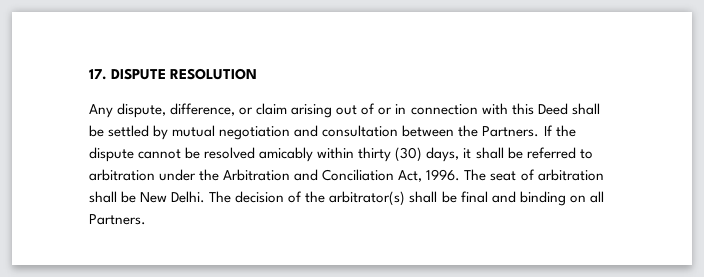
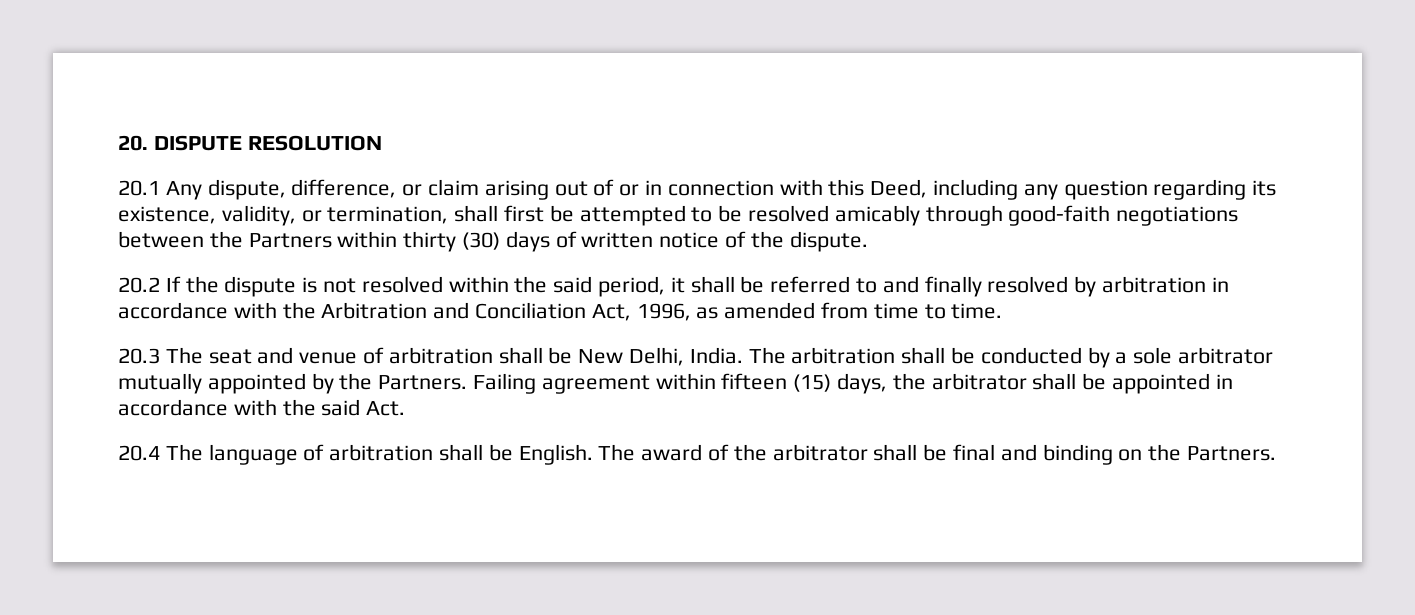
- 17. DISPUTE RESOLUTION
+ 20. DISPUTE RESOLUTION
- Any dispute, difference, or claim arising out of or in connection with this Deed shall be settled by mutual negotiation and consultation between the Partners. If the dispute cannot be resolved amicably within thirty (30) days, it shall be referred to arbitration under the Arbitration and Conciliation Act, 1996. The seat of arbitration shall be New Delhi. The decision of the arbitrator(s) shall be final and binding on all Partners.
+ 20.1 Any dispute, difference, or claim arising out of or in connection with this Deed, including any question regarding its existence, validity, or termination, shall first be attempted to be resolved amicably through good-faith negotiations between the Partners within thirty (30) days of written notice of the dispute.
+ 20.2 If the dispute is not resolved within the said period, it shall be referred to and finally resolved by arbitration in accordance with the Arbitration and Conciliation Act, 1996, as amended from time to time.
+ 20.3 The seat and venue of arbitration shall be New Delhi, India. The arbitration shall be conducted by a sole arbitrator mutually appointed by the Partners. Failing agreement within fifteen (15) days, the arbitrator shall be appointed in accordance with the said Act.
+ 20.4 The language of arbitration shall be English. The award of the arbitrator shall be final and binding on the Partners.

